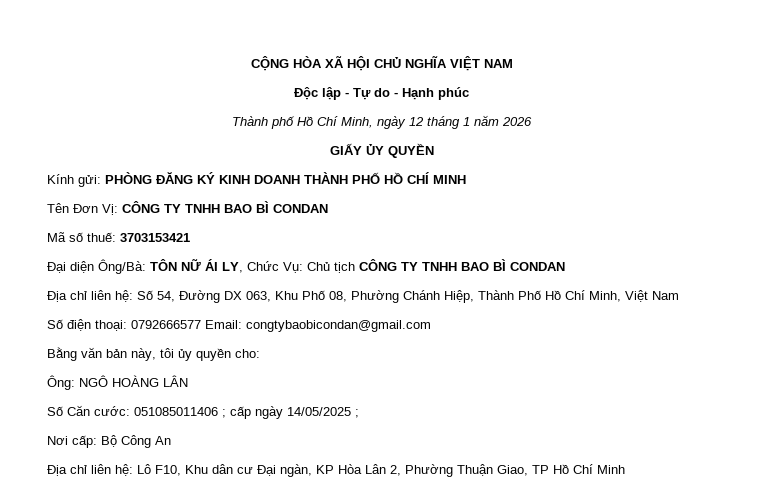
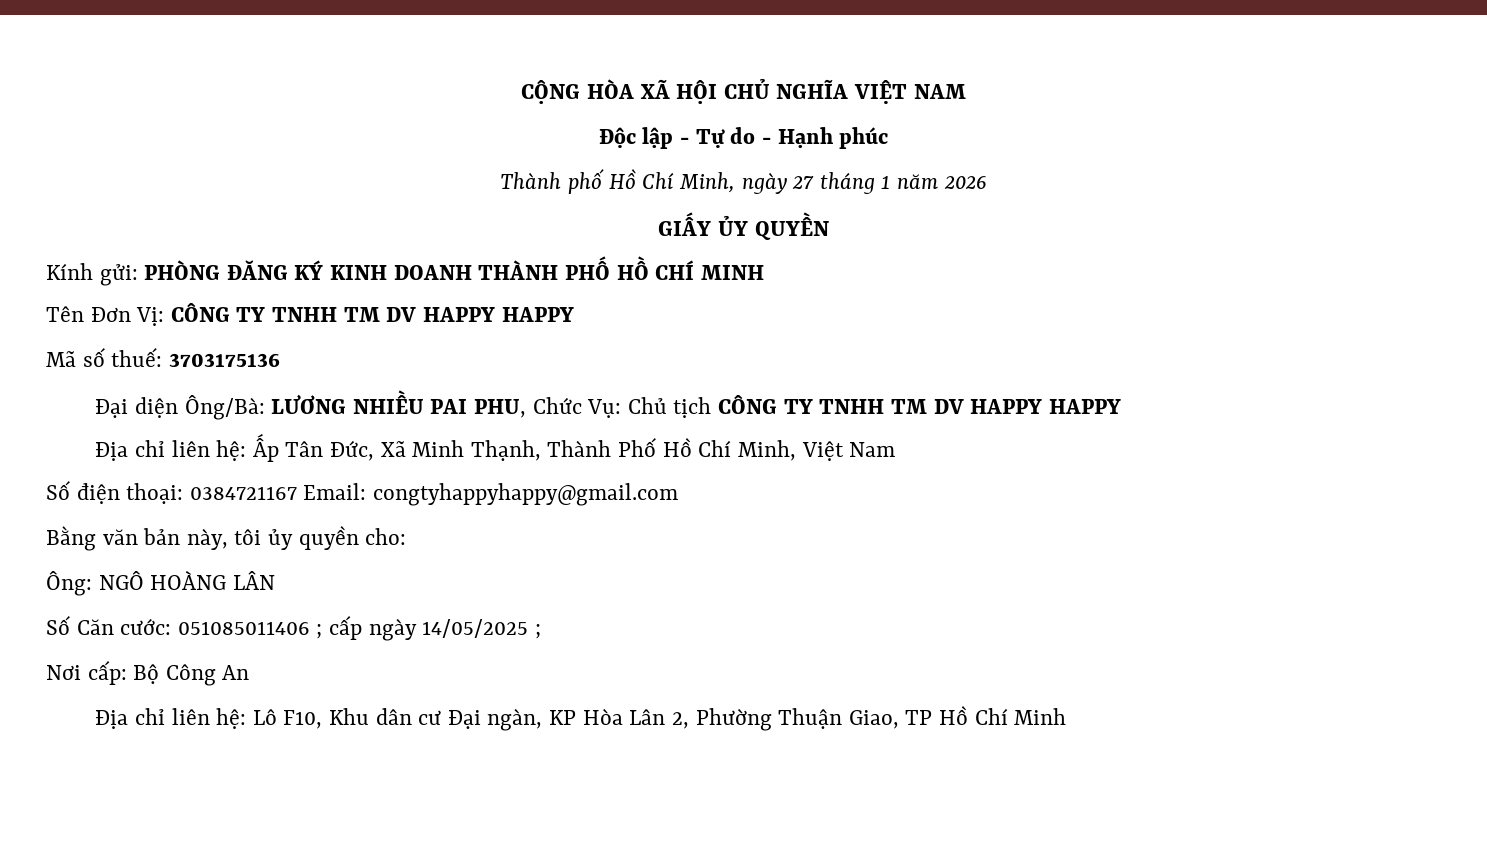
- Thành phố Hồ Chí Minh, ngày 12 tháng 1 năm 2026
+ Thành phố Hồ Chí Minh, ngày 27 tháng 1 năm 2026
- Tên Đơn Vị: CÔNG TY TNHH BAO BÌ CONDAN
+ Tên Đơn Vị: CÔNG TY TNHH TM DV HAPPY HAPPY
- Mã số thuế: 3703153421
+ Mã số thuế: 3703175136
- Đại diện Ông/Bà: TÔN NỮ ÁI LY, Chức Vụ: Chủ tịch CÔNG TY TNHH BAO BÌ CONDAN
- Địa chỉ liên hệ: Số 54, Đường DX 063, Khu Phố 08, Phường Chánh Hiệp, Thành Phố Hồ Chí Minh, Việt Nam
+ Đại diện Ông/Bà: LƯƠNG NHIỀU PAI PHU, Chức Vụ: Chủ tịch CÔNG TY TNHH TM DV HAPPY HAPPY
+ Địa chỉ liên hệ: Ấp Tân Đức, Xã Minh Thạnh, Thành Phố Hồ Chí Minh, Việt Nam
- Số điện thoại: 0792666577 Email: congtybaobicondan@gmail.com
+ Số điện thoại: 0384721167 Email: congtyhappyhappy@gmail.com

